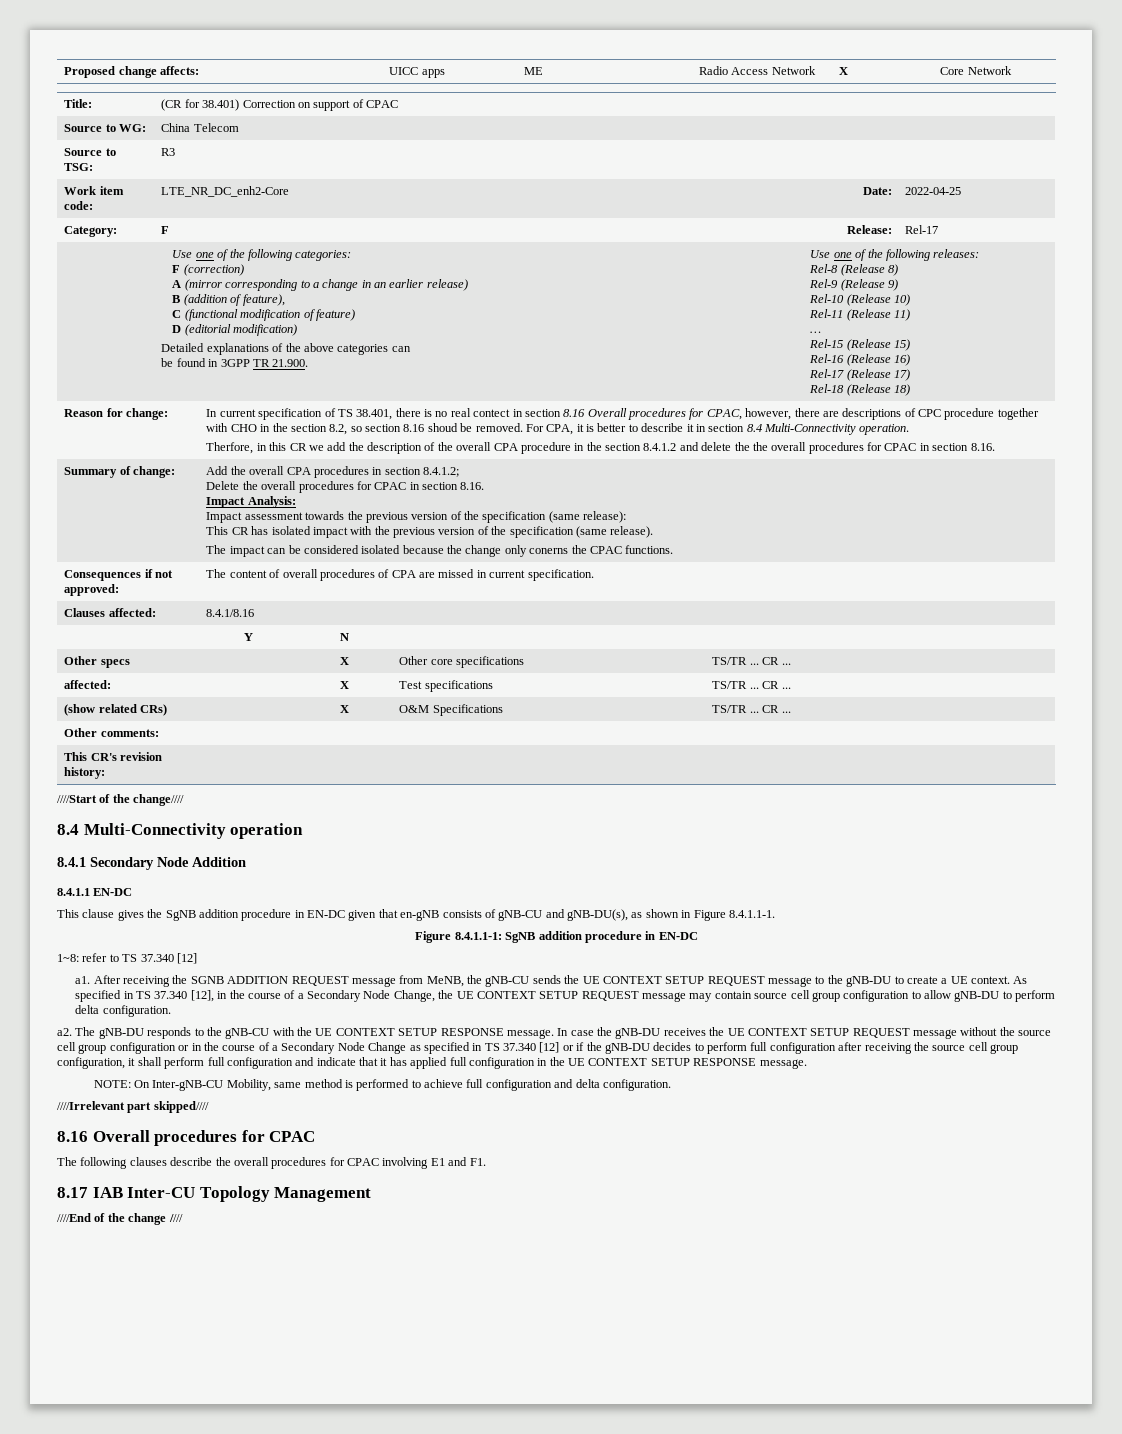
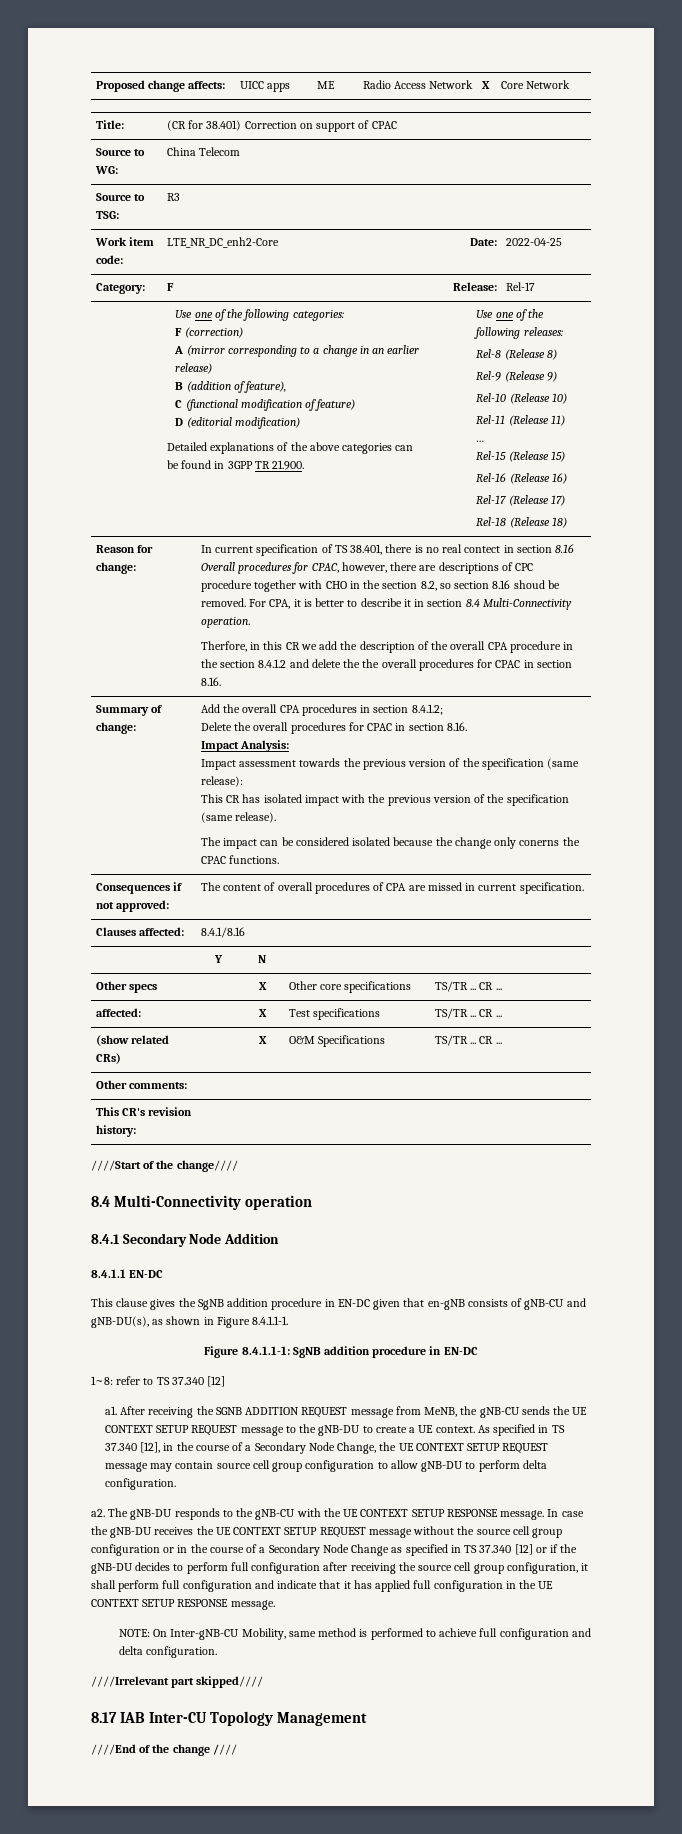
- 8.16 Overall procedures for CPAC
- The following clauses describe the overall procedures for CPAC involving E1 and F1.

